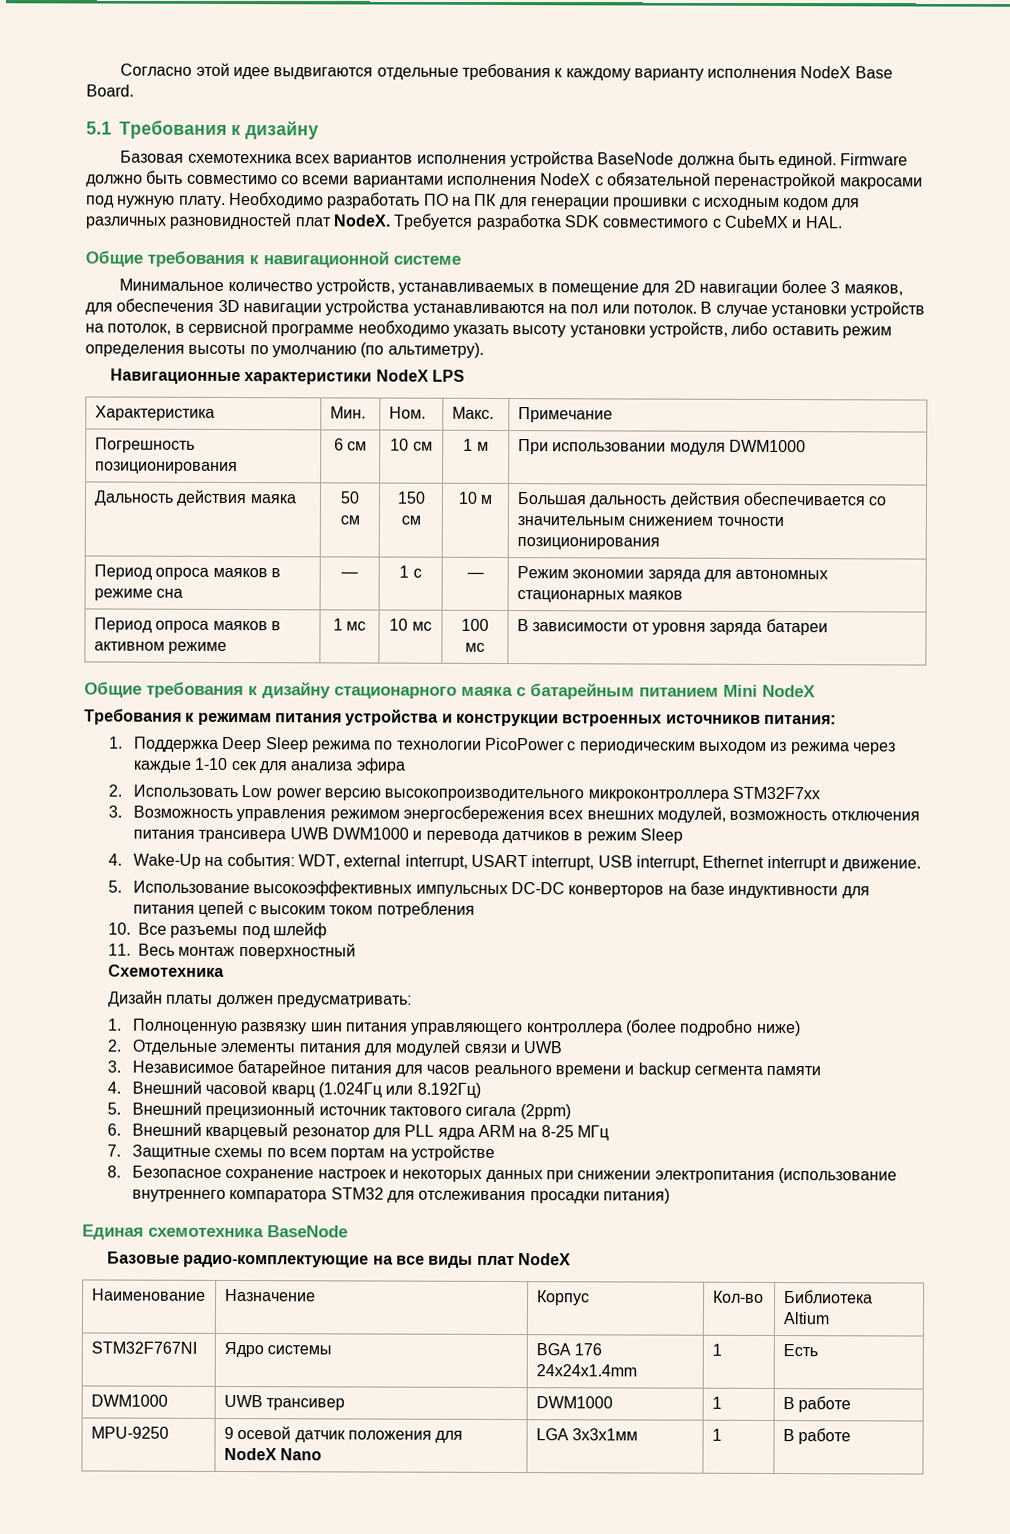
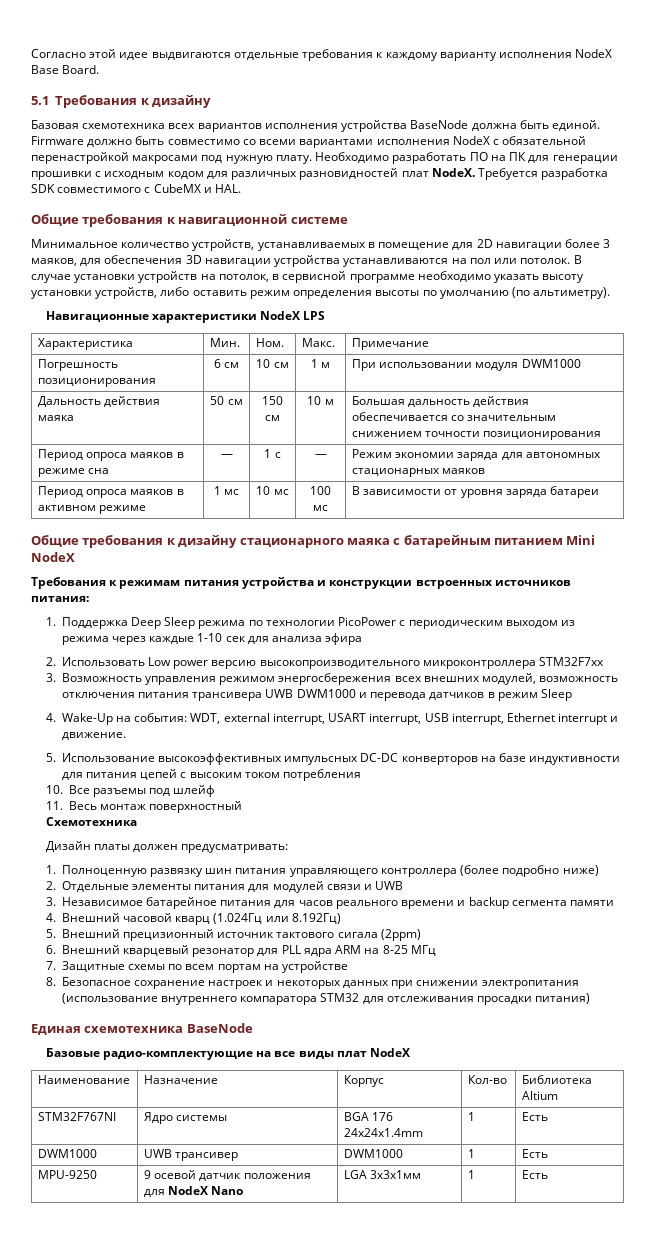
- DWM1000 | UWB трансивер | DWM1000 | 1 | В работе
+ DWM1000 | UWB трансивер | DWM1000 | 1 | Есть
- MPU-9250 | 9 осевой датчик положения для NodeX Nano | LGA 3x3x1мм | 1 | В работе
+ MPU-9250 | 9 осевой датчик положения для NodeX Nano | LGA 3x3x1мм | 1 | Есть

